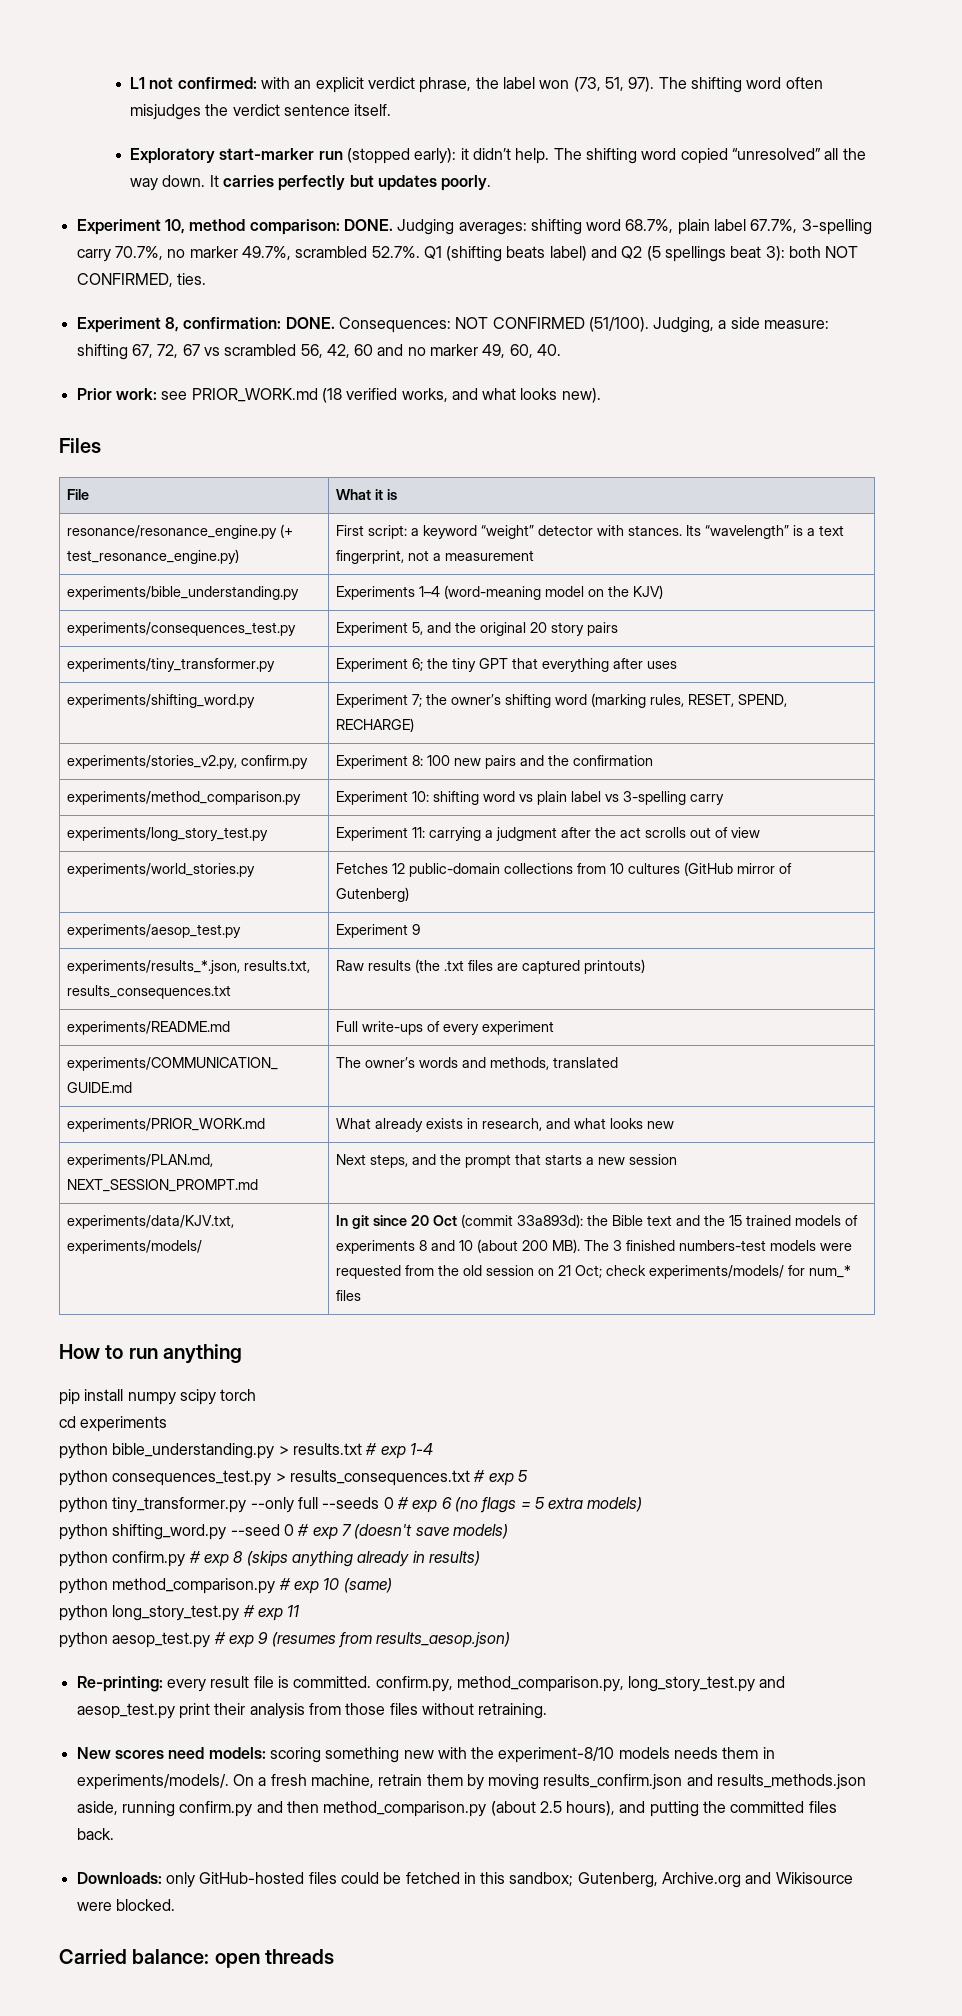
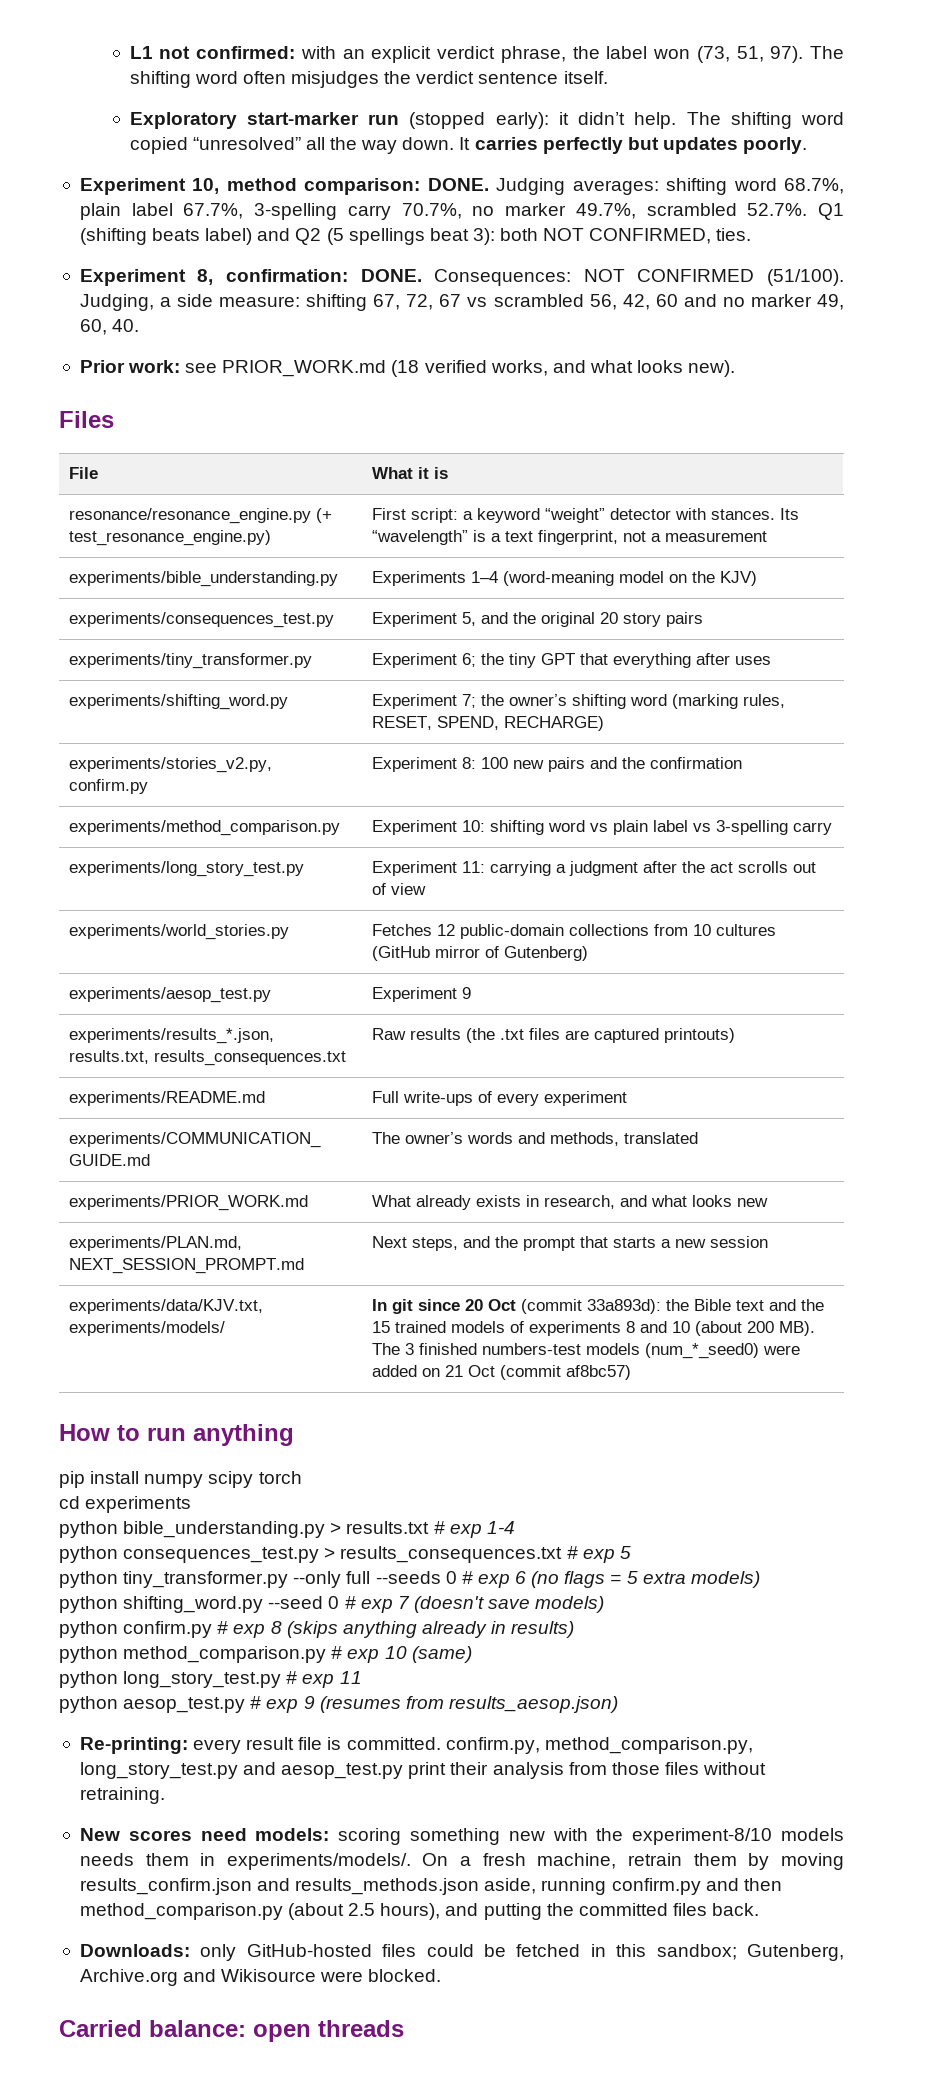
- In git since 20 Oct (commit 33a893d): the Bible text and the 15 trained models of experiments 8 and 10 (about 200 MB). The 3 finished numbers-test models were requested from the old session on 21 Oct; check experiments/models/ for num_* files
+ In git since 20 Oct (commit 33a893d): the Bible text and the 15 trained models of experiments 8 and 10 (about 200 MB). The 3 finished numbers-test models (num_*_seed0) were added on 21 Oct (commit af8bc57)

